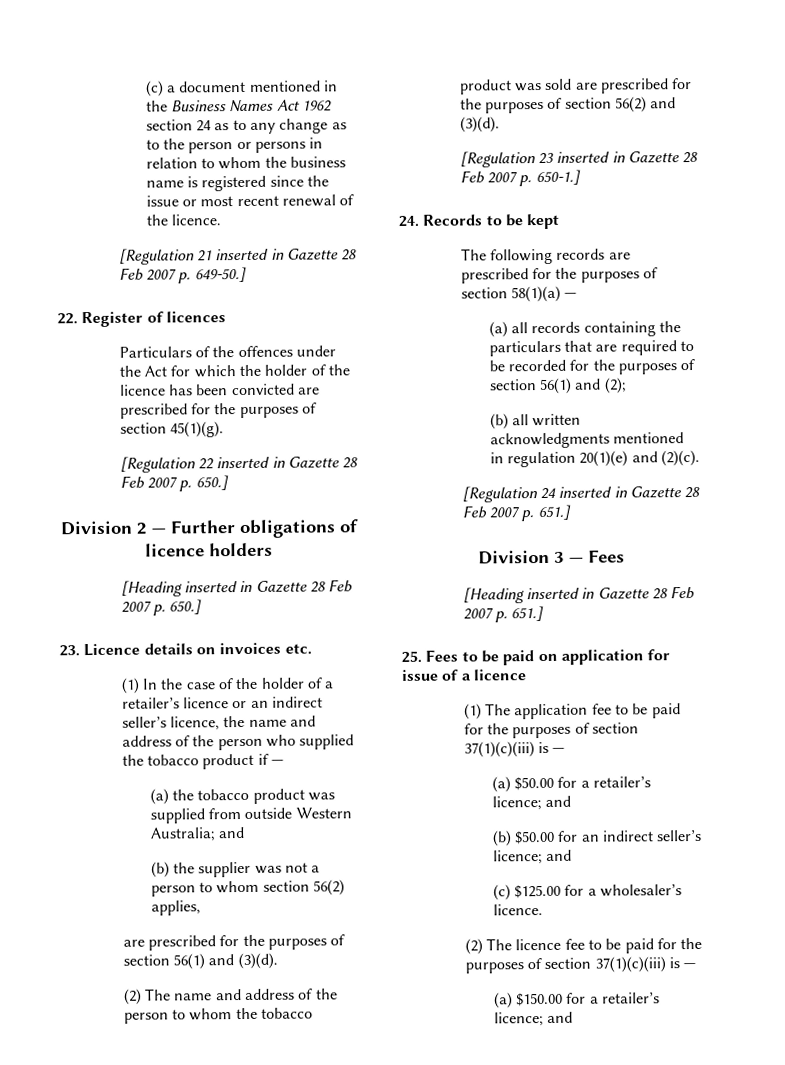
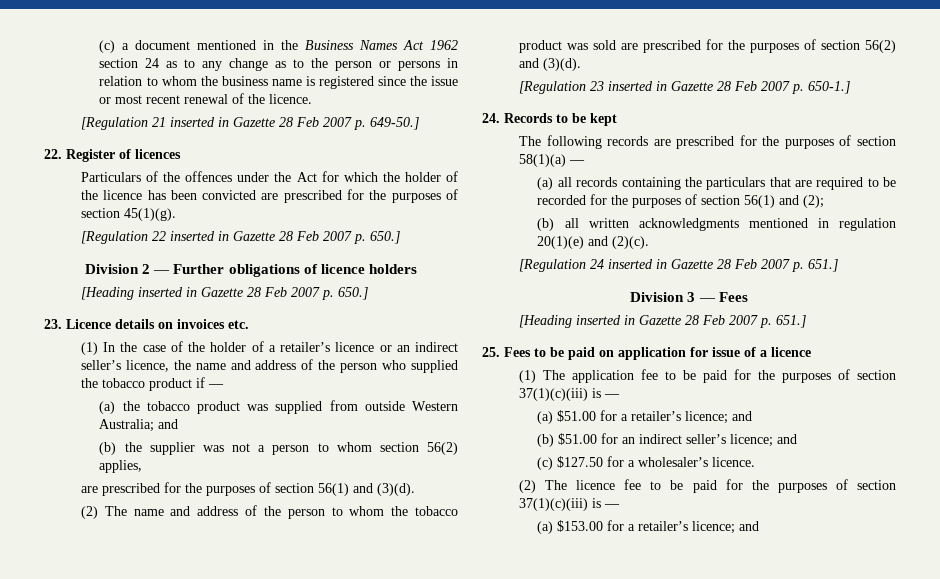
- (a) $50.00 for a retailer’s licence; and
+ (a) $51.00 for a retailer’s licence; and
- (b) $50.00 for an indirect seller’s licence; and
+ (b) $51.00 for an indirect seller’s licence; and
- (c) $125.00 for a wholesaler’s licence.
+ (c) $127.50 for a wholesaler’s licence.
- (a) $150.00 for a retailer’s licence; and
+ (a) $153.00 for a retailer’s licence; and

